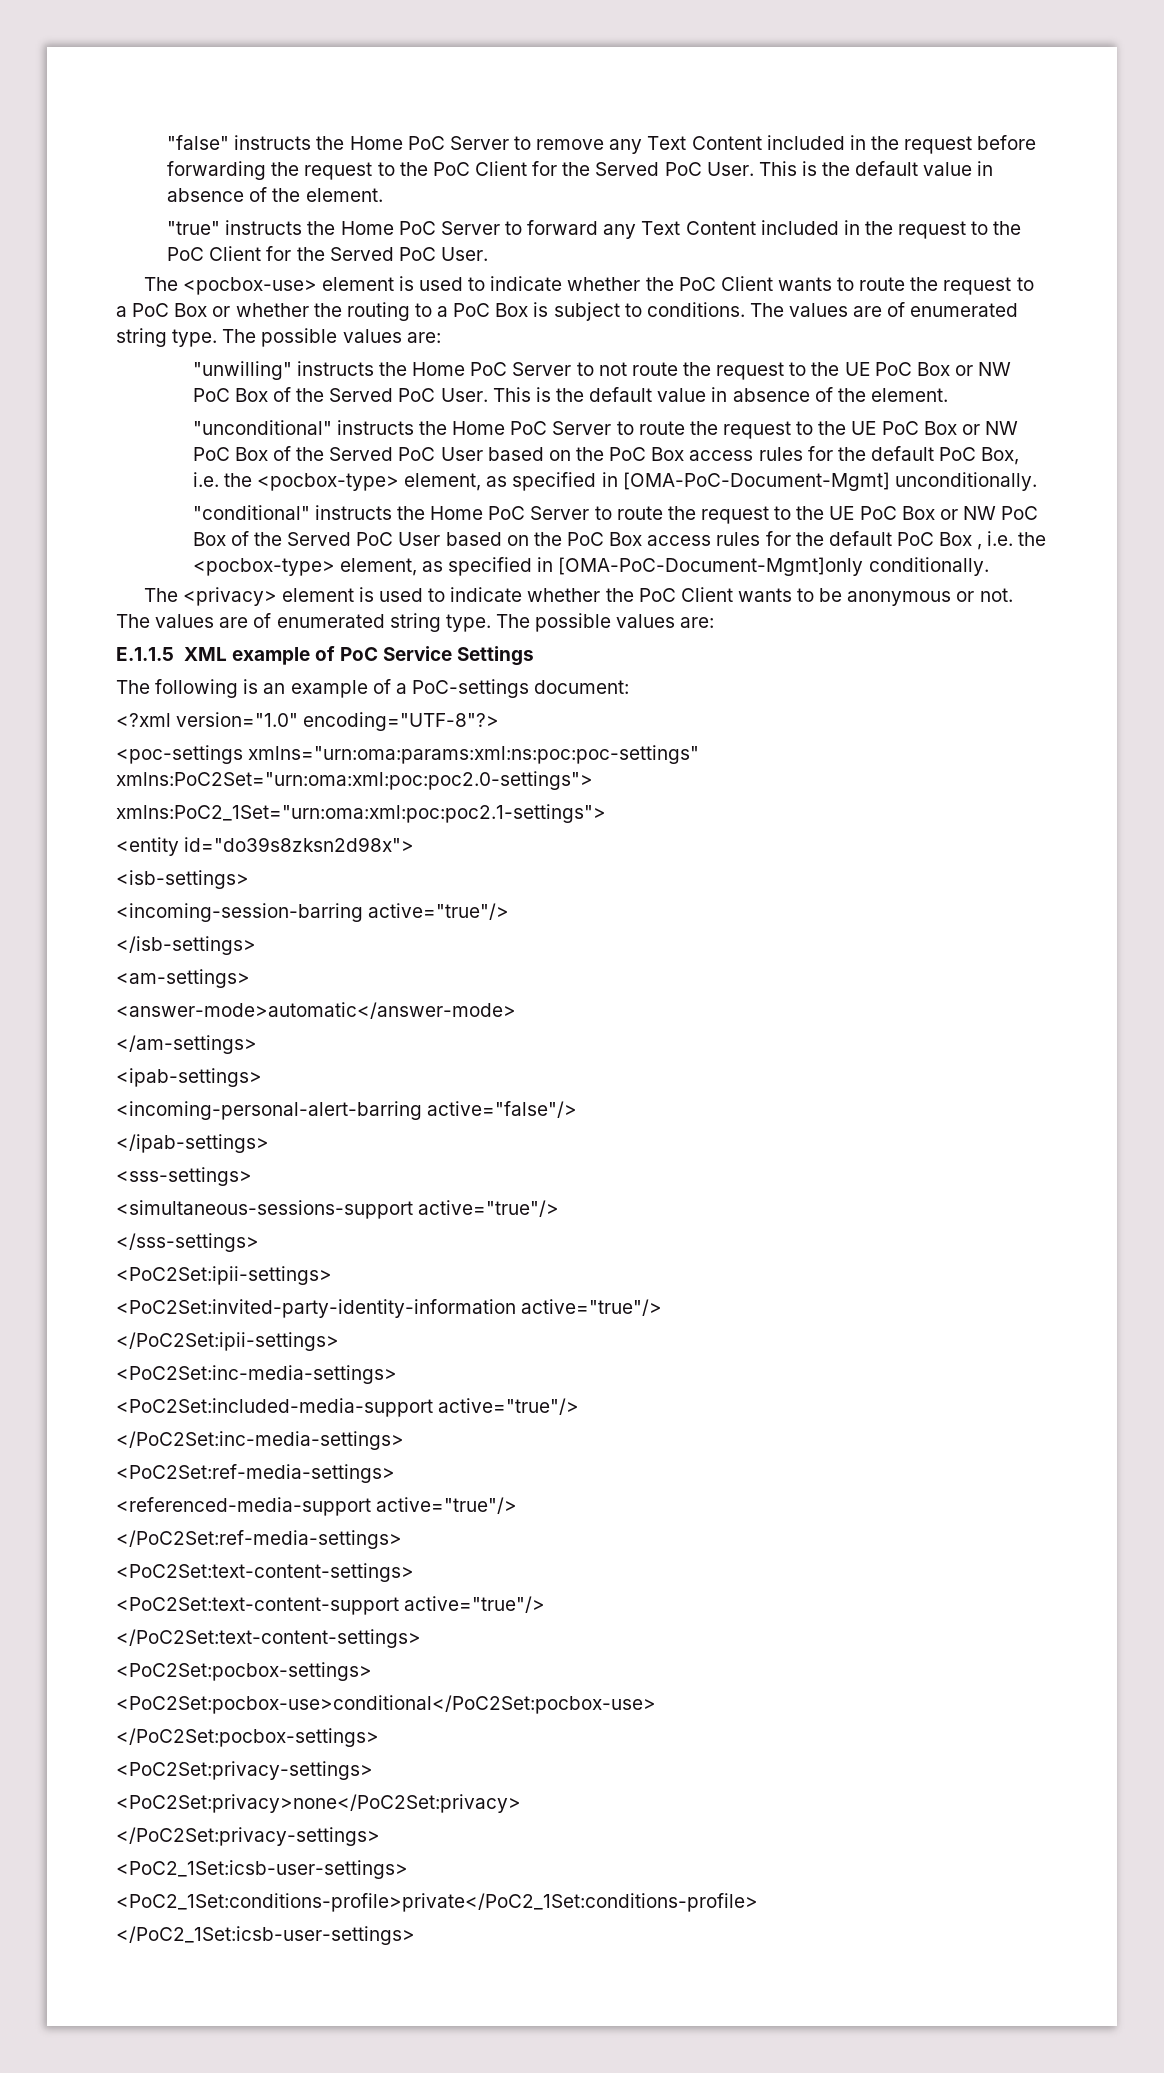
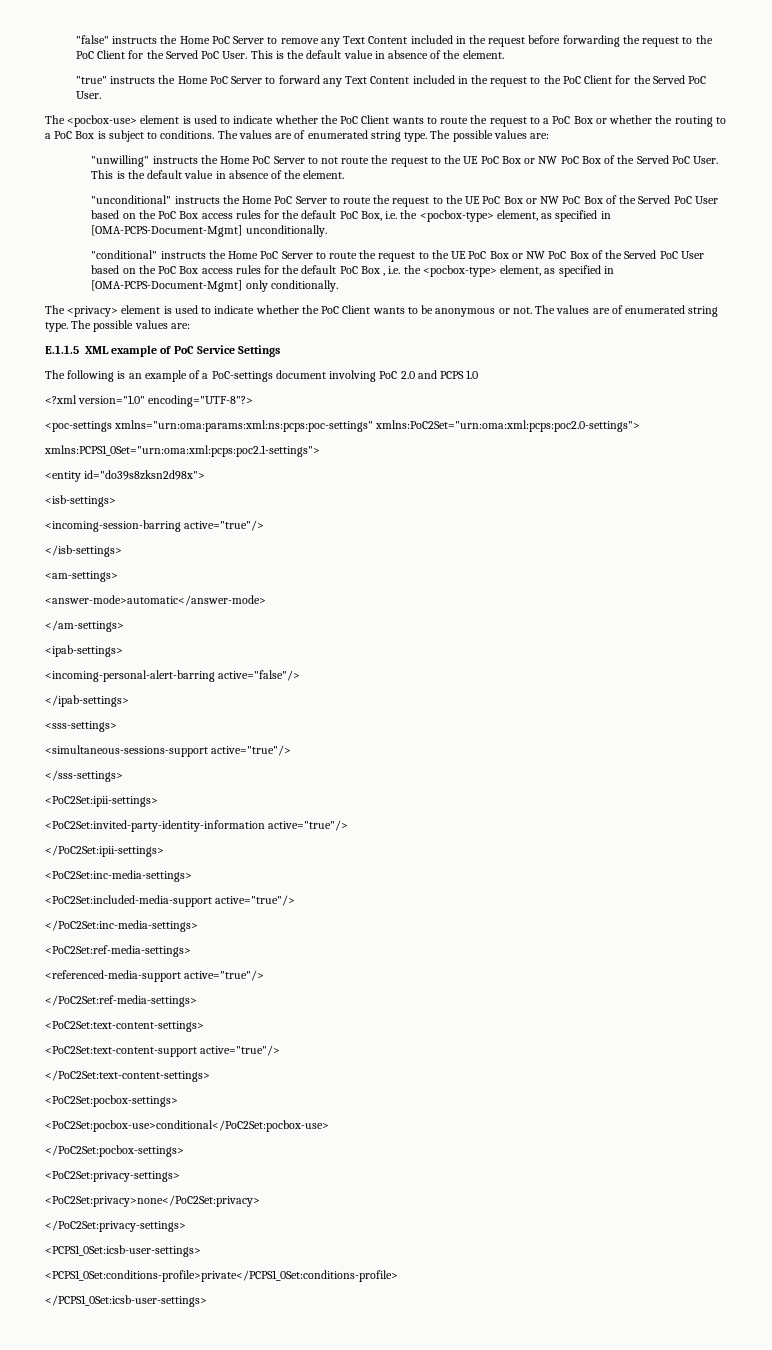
- "unconditional" instructs the Home PoC Server to route the request to the UE PoC Box or NW PoC Box of the Served PoC User based on the PoC Box access rules for the default PoC Box, i.e. the <pocbox-type> element, as specified in [OMA-PoC-Document-Mgmt] unconditionally.
+ "unconditional" instructs the Home PoC Server to route the request to the UE PoC Box or NW PoC Box of the Served PoC User based on the PoC Box access rules for the default PoC Box, i.e. the <pocbox-type> element, as specified in [OMA-PCPS-Document-Mgmt] unconditionally.
- "conditional" instructs the Home PoC Server to route the request to the UE PoC Box or NW PoC Box of the Served PoC User based on the PoC Box access rules for the default PoC Box , i.e. the <pocbox-type> element, as specified in [OMA-PoC-Document-Mgmt]only conditionally.
+ "conditional" instructs the Home PoC Server to route the request to the UE PoC Box or NW PoC Box of the Served PoC User based on the PoC Box access rules for the default PoC Box , i.e. the <pocbox-type> element, as specified in [OMA-PCPS-Document-Mgmt] only conditionally.
- The following is an example of a PoC-settings document:
+ The following is an example of a PoC-settings document involving PoC 2.0 and PCPS 1.0
- <poc-settings xmlns="urn:oma:params:xml:ns:poc:poc-settings" xmlns:PoC2Set="urn:oma:xml:poc:poc2.0-settings">
- xmlns:PoC2_1Set="urn:oma:xml:poc:poc2.1-settings">
+ <poc-settings xmlns="urn:oma:params:xml:ns:pcps:poc-settings" xmlns:PoC2Set="urn:oma:xml:pcps:poc2.0-settings">
+ xmlns:PCPS1_0Set="urn:oma:xml:pcps:poc2.1-settings">
- <PoC2_1Set:icsb-user-settings>
- <PoC2_1Set:conditions-profile>private</PoC2_1Set:conditions-profile>
- </PoC2_1Set:icsb-user-settings>
+ <PCPS1_0Set:icsb-user-settings>
+ <PCPS1_0Set:conditions-profile>private</PCPS1_0Set:conditions-profile>
+ </PCPS1_0Set:icsb-user-settings>

